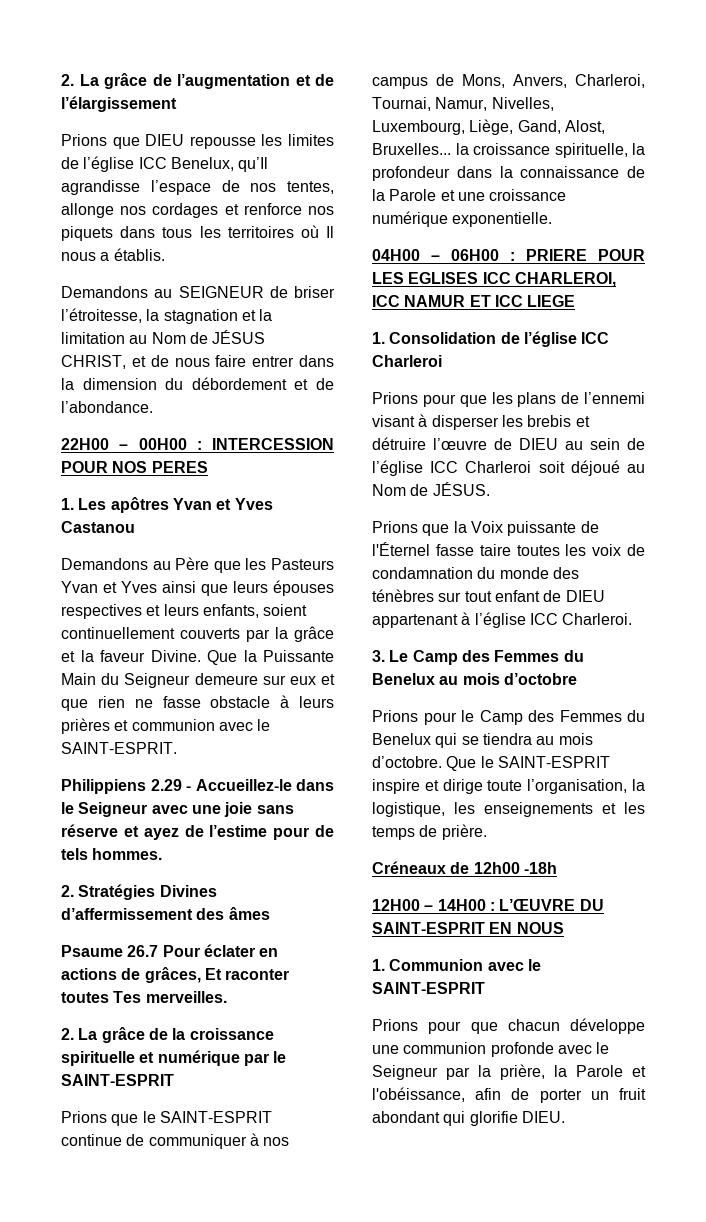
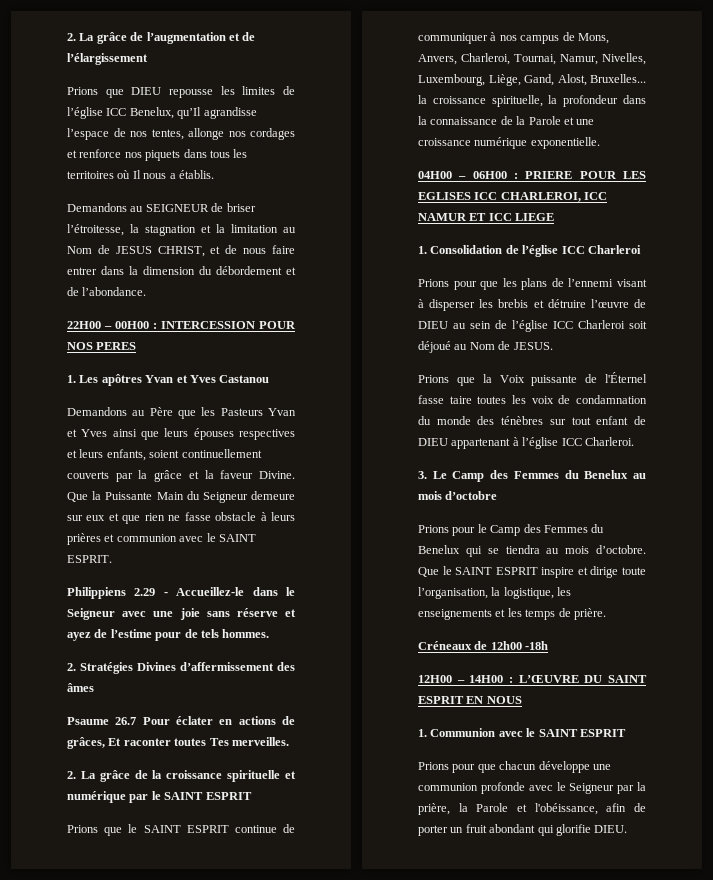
- Demandons au SEIGNEUR de briser l’étroitesse, la stagnation et la limitation au Nom de JÉSUS CHRIST, et de nous faire entrer dans la dimension du débordement et de l’abondance.
+ Demandons au SEIGNEUR de briser l’étroitesse, la stagnation et la limitation au Nom de JESUS CHRIST, et de nous faire entrer dans la dimension du débordement et de l’abondance.
- Que la Puissante Main du Seigneur demeure sur eux et que rien ne fasse obstacle à leurs prières et communion avec le SAINT-ESPRIT.
+ Que la Puissante Main du Seigneur demeure sur eux et que rien ne fasse obstacle à leurs prières et communion avec le SAINT ESPRIT.
- 2. La grâce de la croissance spirituelle et numérique par le SAINT-ESPRIT
+ 2. La grâce de la croissance spirituelle et numérique par le SAINT ESPRIT
- Prions que le SAINT-ESPRIT continue de communiquer à nos campus de Mons, Anvers, Charleroi, Tournai, Namur, Nivelles, Luxembourg, Liège, Gand, Alost, Bruxelles... la croissance spirituelle, la profondeur dans la connaissance de la Parole et une croissance numérique exponentielle.
+ Prions que le SAINT ESPRIT continue de communiquer à nos campus de Mons, Anvers, Charleroi, Tournai, Namur, Nivelles, Luxembourg, Liège, Gand, Alost, Bruxelles... la croissance spirituelle, la profondeur dans la connaissance de la Parole et une croissance numérique exponentielle.
- Prions pour que les plans de l’ennemi visant à disperser les brebis et détruire l’œuvre de DIEU au sein de l’église ICC Charleroi soit déjoué au Nom de JÉSUS.
+ Prions pour que les plans de l’ennemi visant à disperser les brebis et détruire l’œuvre de DIEU au sein de l’église ICC Charleroi soit déjoué au Nom de JESUS.
- Que le SAINT-ESPRIT inspire et dirige toute l’organisation, la logistique, les enseignements et les temps de prière.
+ Que le SAINT ESPRIT inspire et dirige toute l’organisation, la logistique, les enseignements et les temps de prière.
- 12H00 – 14H00 : L’ŒUVRE DU SAINT-ESPRIT EN NOUS
+ 12H00 – 14H00 : L’ŒUVRE DU SAINT ESPRIT EN NOUS
- 1. Communion avec le SAINT-ESPRIT
+ 1. Communion avec le SAINT ESPRIT

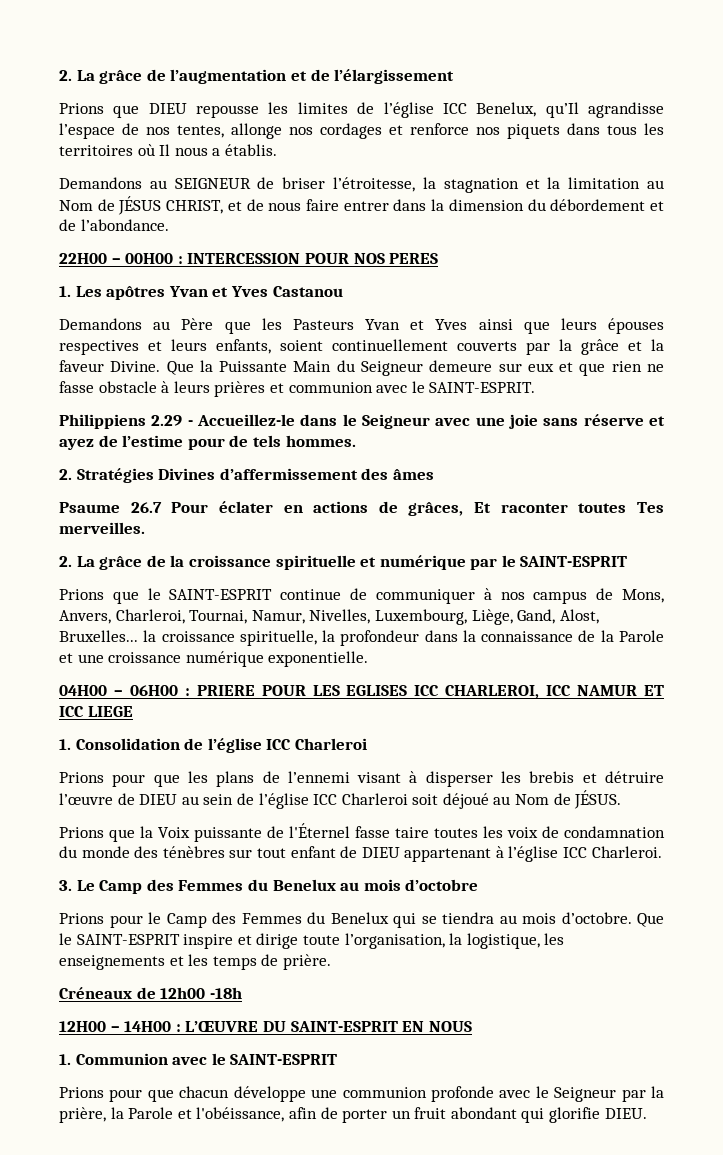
- Demandons au SEIGNEUR de briser l’étroitesse, la stagnation et la limitation au Nom de JESUS CHRIST, et de nous faire entrer dans la dimension du débordement et de l’abondance.
+ Demandons au SEIGNEUR de briser l’étroitesse, la stagnation et la limitation au Nom de JÉSUS CHRIST, et de nous faire entrer dans la dimension du débordement et de l’abondance.
- Que la Puissante Main du Seigneur demeure sur eux et que rien ne fasse obstacle à leurs prières et communion avec le SAINT ESPRIT.
+ Que la Puissante Main du Seigneur demeure sur eux et que rien ne fasse obstacle à leurs prières et communion avec le SAINT-ESPRIT.
- 2. La grâce de la croissance spirituelle et numérique par le SAINT ESPRIT
+ 2. La grâce de la croissance spirituelle et numérique par le SAINT-ESPRIT
- Prions que le SAINT ESPRIT continue de communiquer à nos campus de Mons, Anvers, Charleroi, Tournai, Namur, Nivelles, Luxembourg, Liège, Gand, Alost, Bruxelles... la croissance spirituelle, la profondeur dans la connaissance de la Parole et une croissance numérique exponentielle.
+ Prions que le SAINT-ESPRIT continue de communiquer à nos campus de Mons, Anvers, Charleroi, Tournai, Namur, Nivelles, Luxembourg, Liège, Gand, Alost, Bruxelles... la croissance spirituelle, la profondeur dans la connaissance de la Parole et une croissance numérique exponentielle.
- Prions pour que les plans de l’ennemi visant à disperser les brebis et détruire l’œuvre de DIEU au sein de l’église ICC Charleroi soit déjoué au Nom de JESUS.
+ Prions pour que les plans de l’ennemi visant à disperser les brebis et détruire l’œuvre de DIEU au sein de l’église ICC Charleroi soit déjoué au Nom de JÉSUS.
- Que le SAINT ESPRIT inspire et dirige toute l’organisation, la logistique, les enseignements et les temps de prière.
+ Que le SAINT-ESPRIT inspire et dirige toute l’organisation, la logistique, les enseignements et les temps de prière.
- 12H00 – 14H00 : L’ŒUVRE DU SAINT ESPRIT EN NOUS
+ 12H00 – 14H00 : L’ŒUVRE DU SAINT-ESPRIT EN NOUS
- 1. Communion avec le SAINT ESPRIT
+ 1. Communion avec le SAINT-ESPRIT

